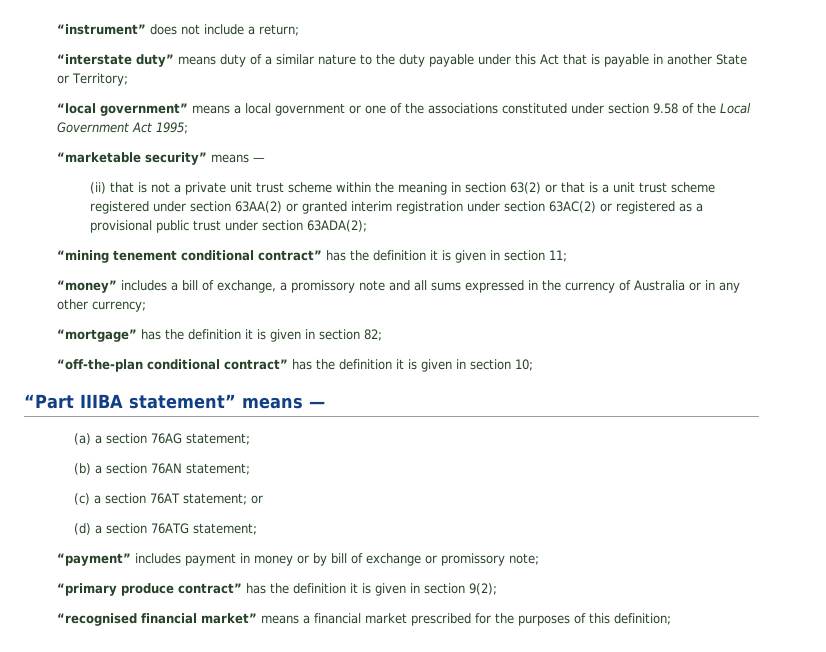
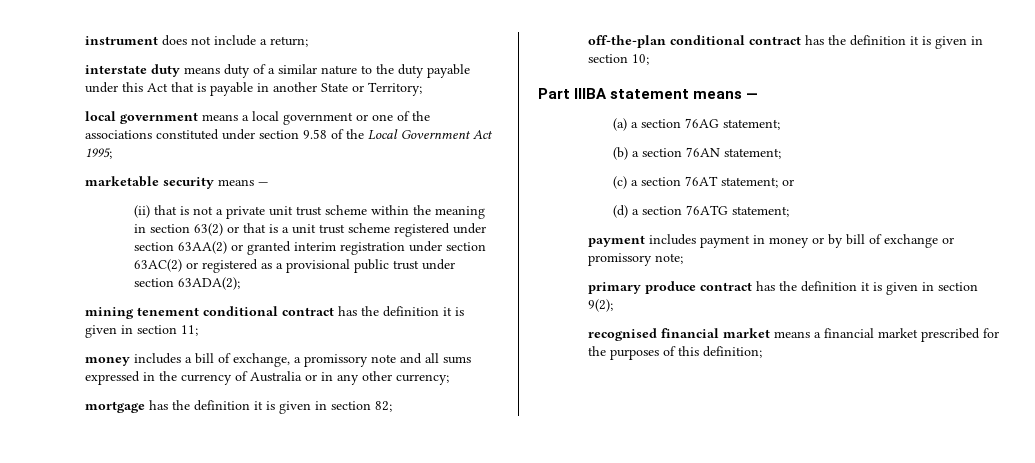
- “instrument” does not include a return;
+ instrument does not include a return;
- “interstate duty” means duty of a similar nature to the duty payable under this Act that is payable in another State or Territory;
+ interstate duty means duty of a similar nature to the duty payable under this Act that is payable in another State or Territory;
- “local government” means a local government or one of the associations constituted under section 9.58 of the Local Government Act 1995;
+ local government means a local government or one of the associations constituted under section 9.58 of the Local Government Act 1995;
- “marketable security” means —
+ marketable security means —
- “mining tenement conditional contract” has the definition it is given in section 11;
+ mining tenement conditional contract has the definition it is given in section 11;
- “money” includes a bill of exchange, a promissory note and all sums expressed in the currency of Australia or in any other currency;
+ money includes a bill of exchange, a promissory note and all sums expressed in the currency of Australia or in any other currency;
- “mortgage” has the definition it is given in section 82;
+ mortgage has the definition it is given in section 82;
- “off-the-plan conditional contract” has the definition it is given in section 10;
+ off-the-plan conditional contract has the definition it is given in section 10;
- “Part IIIBA statement” means —
+ Part IIIBA statement means —
- “payment” includes payment in money or by bill of exchange or promissory note;
+ payment includes payment in money or by bill of exchange or promissory note;
- “primary produce contract” has the definition it is given in section 9(2);
+ primary produce contract has the definition it is given in section 9(2);
- “recognised financial market” means a financial market prescribed for the purposes of this definition;
+ recognised financial market means a financial market prescribed for the purposes of this definition;

